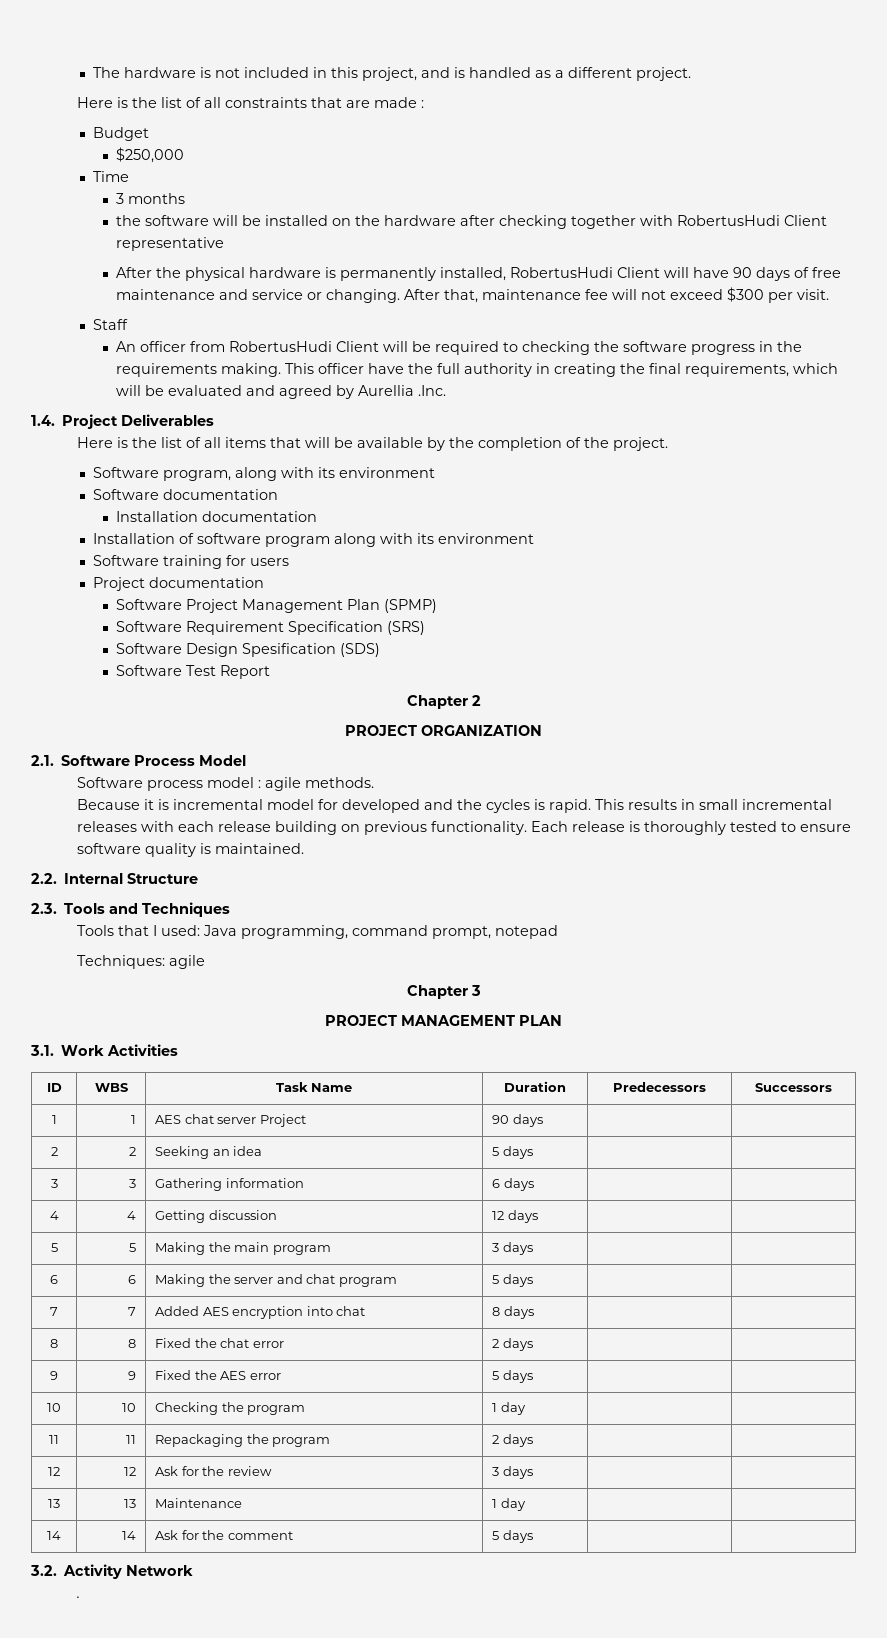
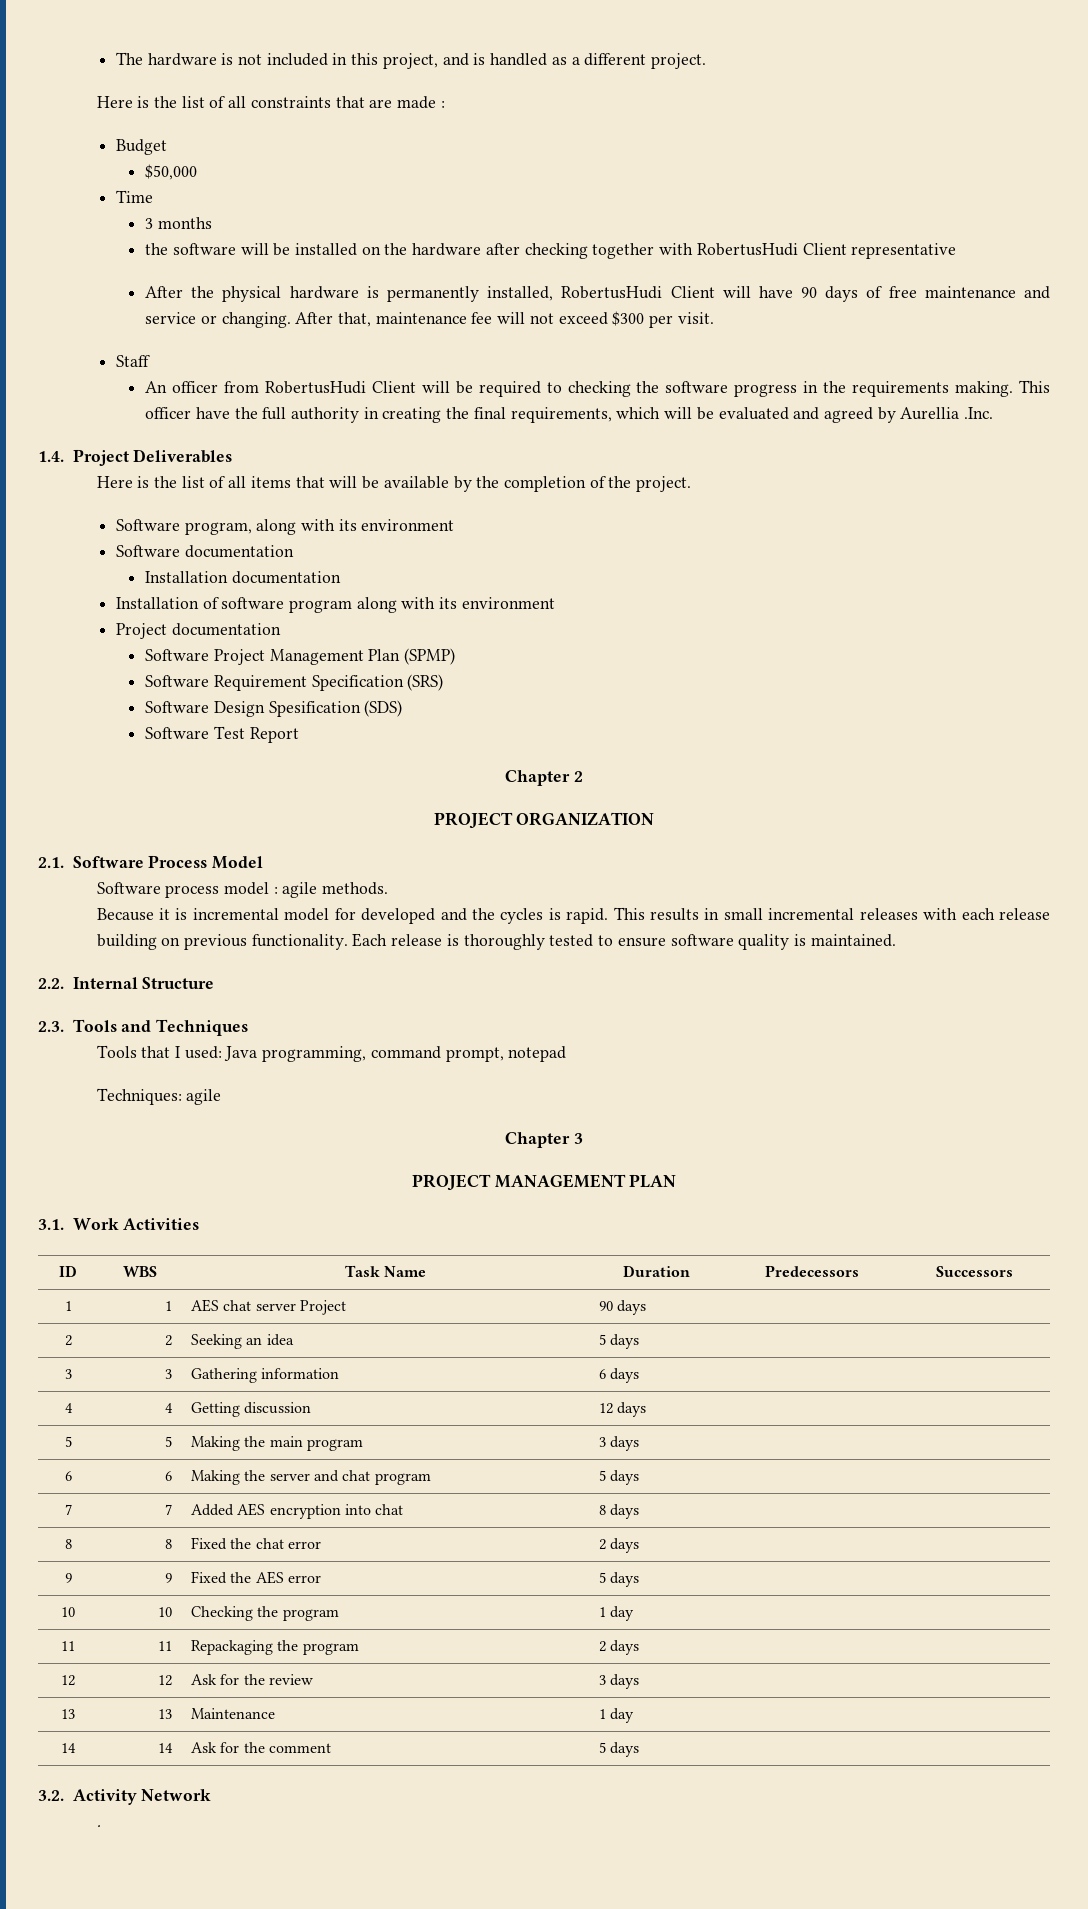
- $250,000
+ $50,000
- Software training for users

